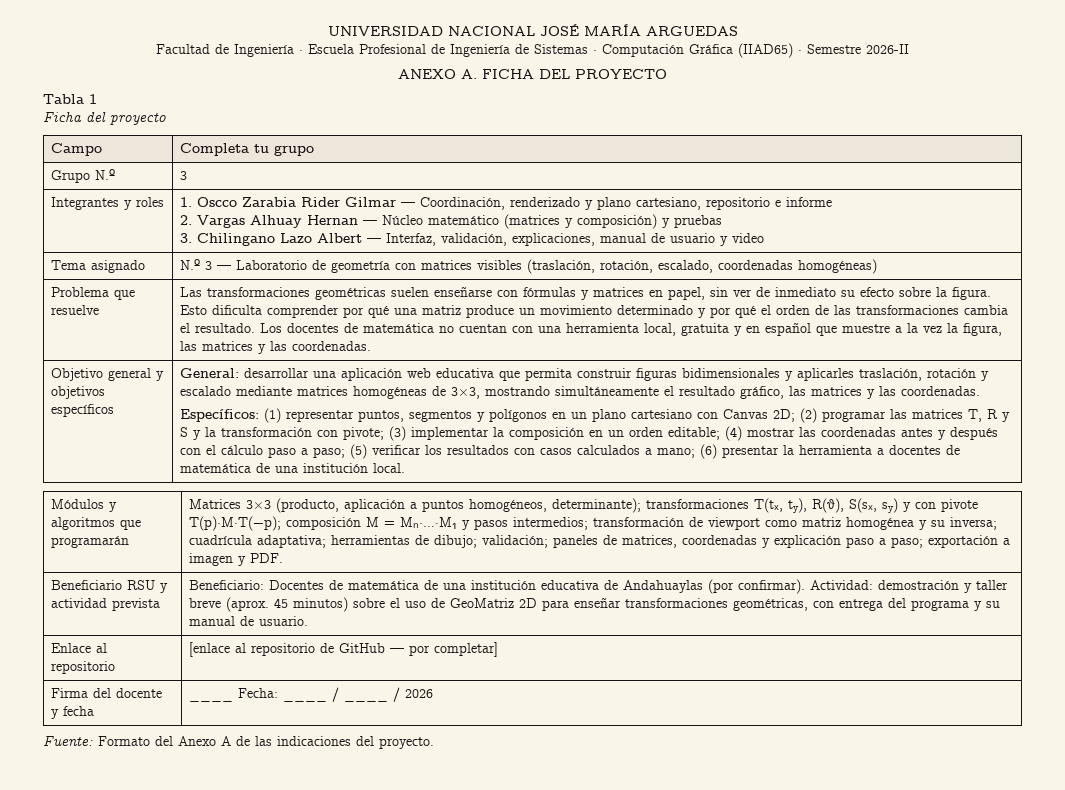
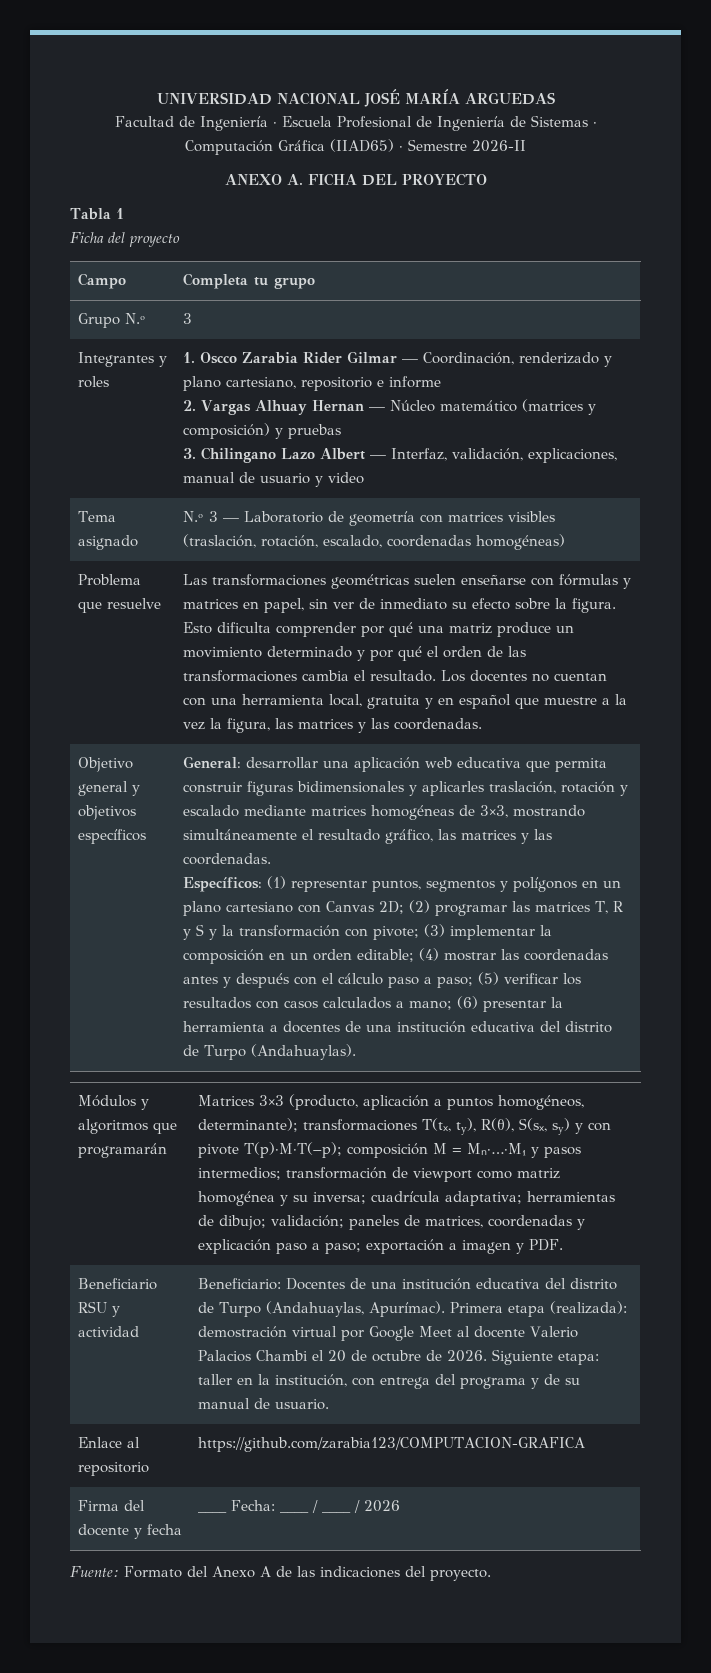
- Los docentes de matemática no cuentan con una herramienta local, gratuita y en español que muestre a la vez la figura, las matrices y las coordenadas.
+ Los docentes no cuentan con una herramienta local, gratuita y en español que muestre a la vez la figura, las matrices y las coordenadas.
- (6) presentar la herramienta a docentes de matemática de una institución local.
+ (6) presentar la herramienta a docentes de una institución educativa del distrito de Turpo (Andahuaylas).
- Beneficiario RSU y actividad prevista
+ Beneficiario RSU y actividad
- Beneficiario: Docentes de matemática de una institución educativa de Andahuaylas (por confirmar). Actividad: demostración y taller breve (aprox. 45 minutos) sobre el uso de GeoMatriz 2D para enseñar transformaciones geométricas, con entrega del programa y su manual de usuario.
+ Beneficiario: Docentes de una institución educativa del distrito de Turpo (Andahuaylas, Apurímac). Primera etapa (realizada): demostración virtual por Google Meet al docente Valerio Palacios Chambi el 20 de octubre de 2026. Siguiente etapa: taller en la institución, con entrega del programa y de su manual de usuario.
- Enlace al repositorio | [enlace al repositorio de GitHub — por completar]
+ Enlace al repositorio | https://github.com/zarabia123/COMPUTACION-GRAFICA

